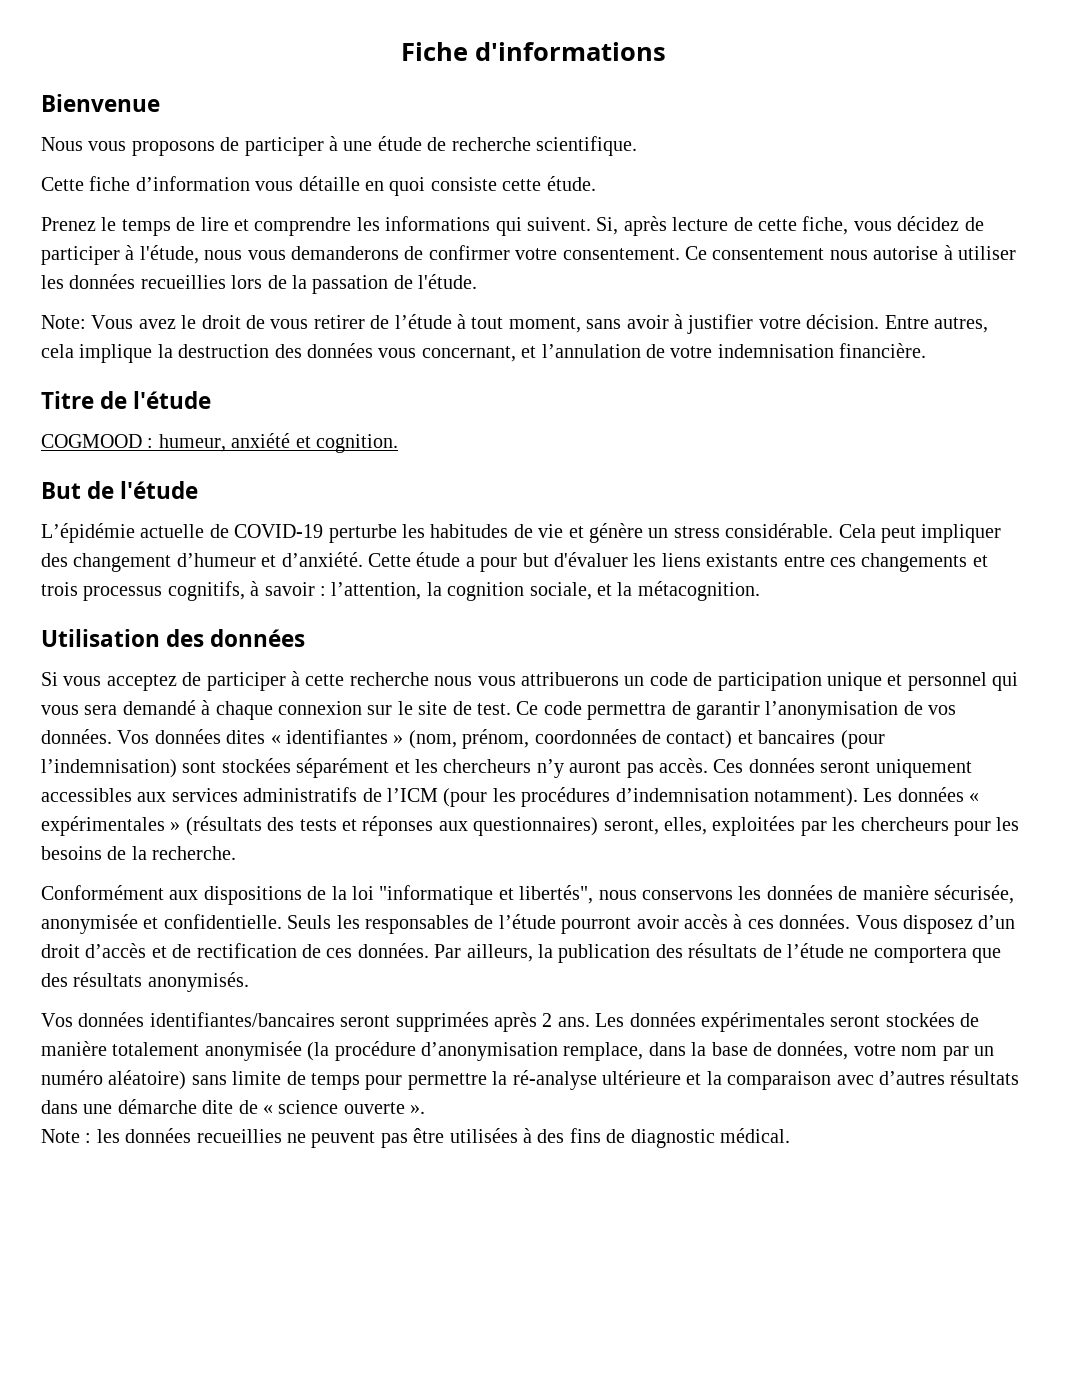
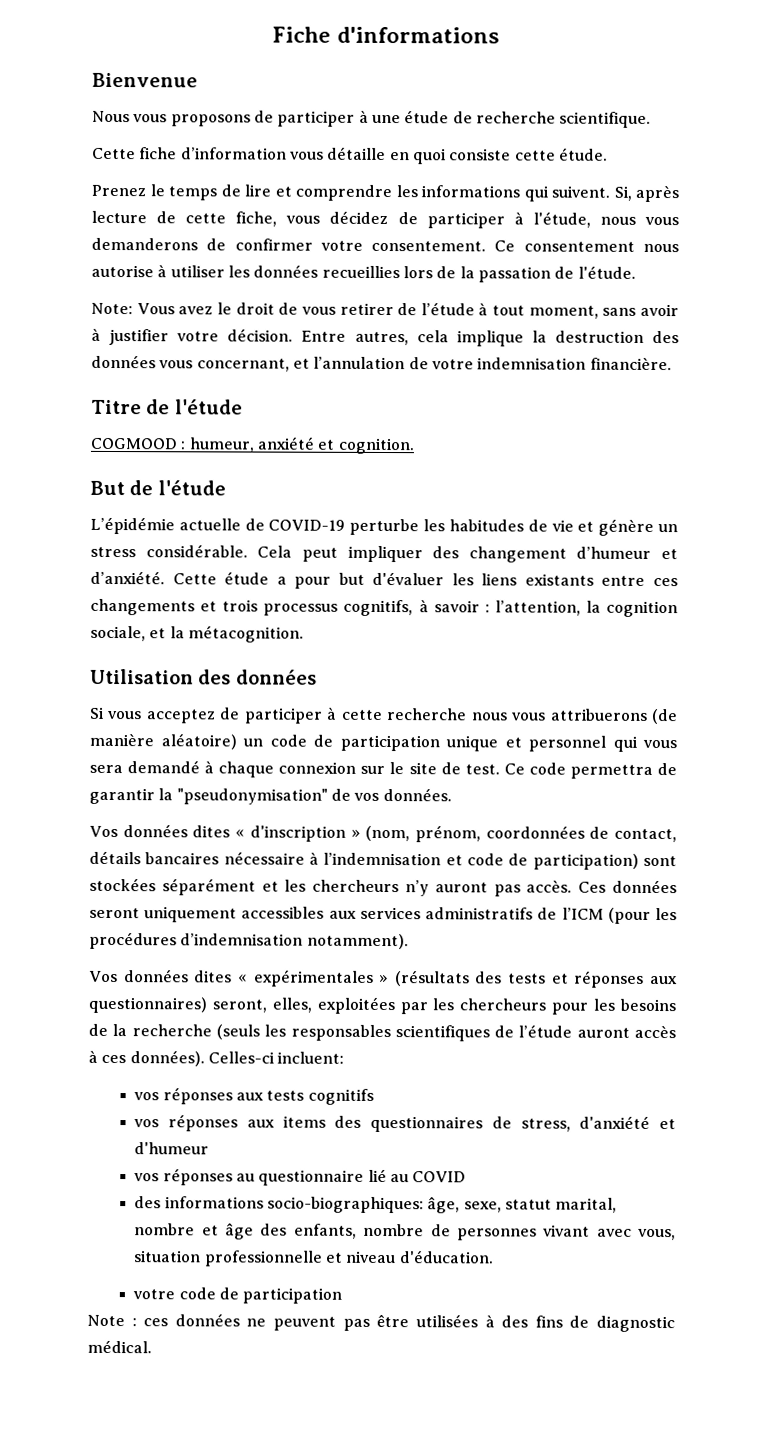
- Si vous acceptez de participer à cette recherche nous vous attribuerons un code de participation unique et personnel qui vous sera demandé à chaque connexion sur le site de test.
+ Si vous acceptez de participer à cette recherche nous vous attribuerons (de manière aléatoire) un code de participation unique et personnel qui vous sera demandé à chaque connexion sur le site de test.
- Ce code permettra de garantir l’anonymisation de vos données. Vos données dites « identifiantes » (nom, prénom, coordonnées de contact) et bancaires (pour l’indemnisation) sont stockées séparément et les chercheurs n’y auront pas accès.
+ Ce code permettra de garantir la "pseudonymisation" de vos données.
+ Vos données dites « d'inscription » (nom, prénom, coordonnées de contact, détails bancaires nécessaire à l’indemnisation et code de participation) sont stockées séparément et les chercheurs n’y auront pas accès.
- Ces données seront uniquement accessibles aux services administratifs de l’ICM (pour les procédures d’indemnisation notamment). Les données « expérimentales » (résultats des tests et réponses aux questionnaires) seront, elles, exploitées par les chercheurs pour les besoins de la recherche.
- Conformément aux dispositions de la loi "informatique et libertés", nous conservons les données de manière sécurisée, anonymisée et confidentielle. Seuls les responsables de l’étude pourront avoir accès à ces données. Vous disposez d’un droit d’accès et de rectification de ces données. Par ailleurs, la publication des résultats de l’étude ne comportera que des résultats anonymisés.
- Vos données identifiantes/bancaires seront supprimées après 2 ans. Les données expérimentales seront stockées de manière totalement anonymisée (la procédure d’anonymisation remplace, dans la base de données, votre nom par un numéro aléatoire) sans limite de temps pour permettre la ré-analyse ultérieure et la comparaison avec d’autres résultats dans une démarche dite de « science ouverte ».
+ Ces données seront uniquement accessibles aux services administratifs de l’ICM (pour les procédures d’indemnisation notamment).
+ Vos données dites « expérimentales » (résultats des tests et réponses aux questionnaires) seront, elles, exploitées par les chercheurs pour les besoins de la recherche (seuls les responsables scientifiques de l’étude auront accès à ces données). Celles-ci incluent:
+ vos réponses aux tests cognitifs
+ vos réponses aux items des questionnaires de stress, d'anxiété et d'humeur
+ vos réponses au questionnaire lié au COVID
+ des informations socio-biographiques: âge, sexe, statut marital, nombre et âge des enfants, nombre de personnes vivant avec vous, situation professionnelle et niveau d'éducation.
+ votre code de participation
- Note : les données recueillies ne peuvent pas être utilisées à des fins de diagnostic médical.
+ Note : ces données ne peuvent pas être utilisées à des fins de diagnostic médical.

